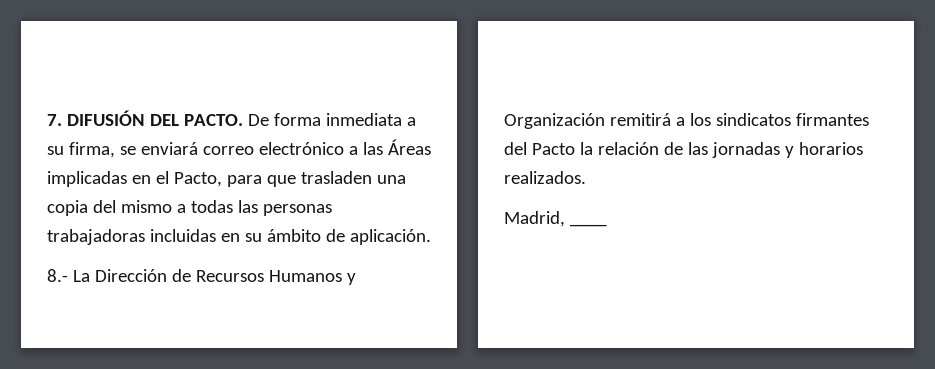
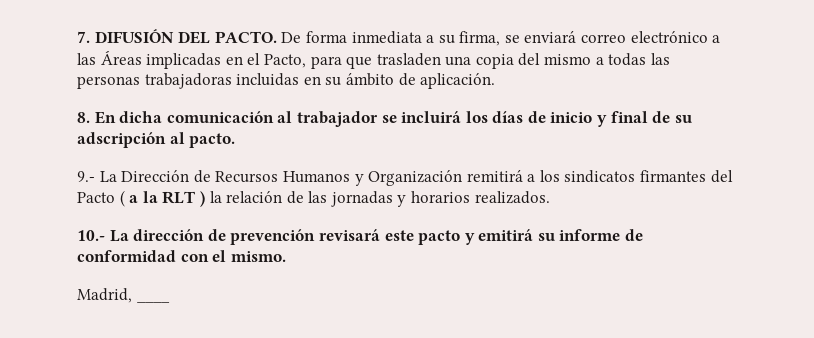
- 8.- La Dirección de Recursos Humanos y Organización remitirá a los sindicatos firmantes del Pacto la relación de las jornadas y horarios realizados.
+ 8. En dicha comunicación al trabajador se incluirá los días de inicio y final de su adscripción al pacto.
+ 9.- La Dirección de Recursos Humanos y Organización remitirá a los sindicatos firmantes del Pacto ( a la RLT ) la relación de las jornadas y horarios realizados.
+ 10.- La dirección de prevención revisará este pacto y emitirá su informe de conformidad con el mismo.

